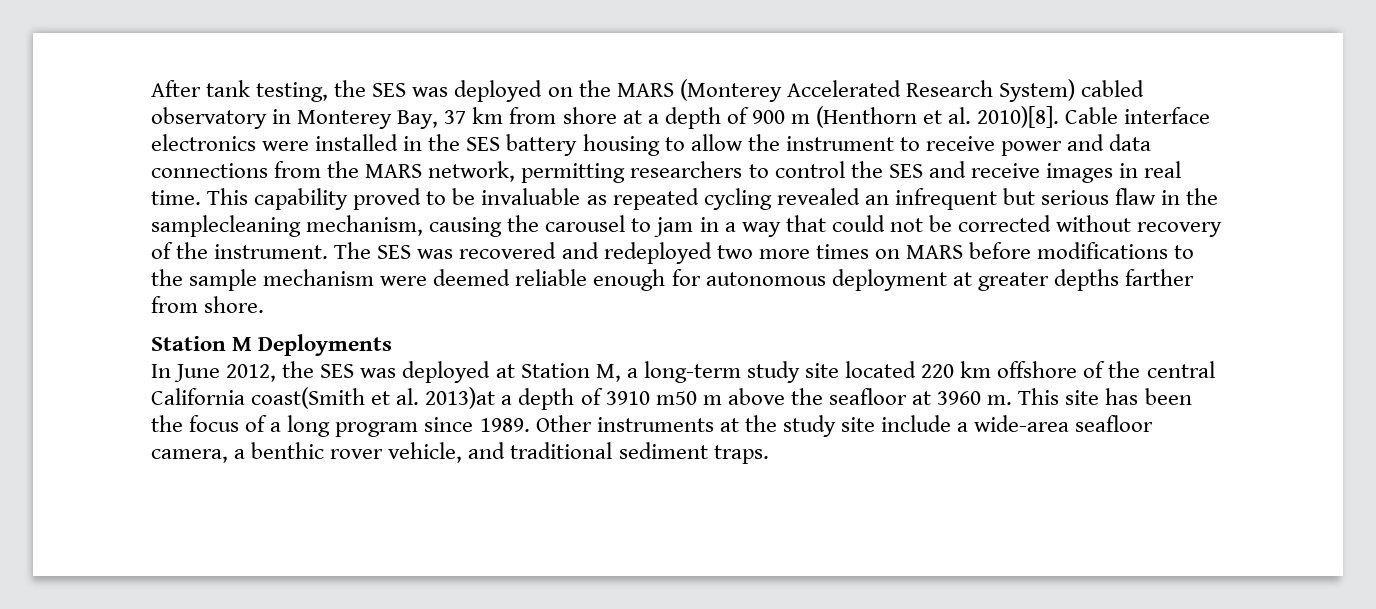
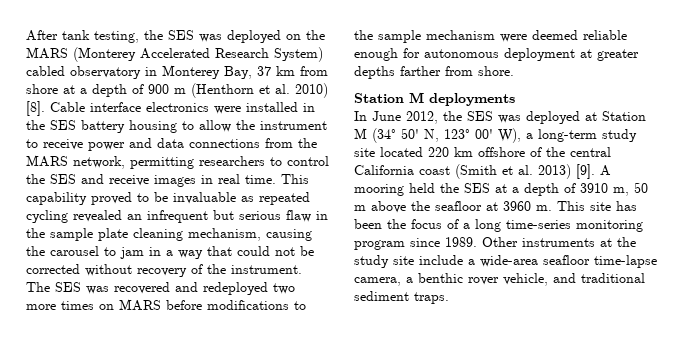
- After tank testing, the SES was deployed on the MARS (Monterey Accelerated Research System) cabled observatory in Monterey Bay, 37 km from shore at a depth of 900 m (Henthorn et al. 2010)[8].
+ After tank testing, the SES was deployed on the MARS (Monterey Accelerated Research System) cabled observatory in Monterey Bay, 37 km from shore at a depth of 900 m (Henthorn et al. 2010) [8].
- This capability proved to be invaluable as repeated cycling revealed an infrequent but serious flaw in the samplecleaning mechanism, causing the carousel to jam in a way that could not be corrected without recovery of the instrument.
+ This capability proved to be invaluable as repeated cycling revealed an infrequent but serious flaw in the sample plate cleaning mechanism, causing the carousel to jam in a way that could not be corrected without recovery of the instrument.
- Station M Deployments
+ Station M deployments
- In June 2012, the SES was deployed at Station M, a long-term study site located 220 km offshore of the central California coast(Smith et al. 2013)at a depth of 3910 m50 m above the seafloor at 3960 m.
+ In June 2012, the SES was deployed at Station M (34° 50' N, 123° 00' W), a long-term study site located 220 km offshore of the central California coast (Smith et al. 2013) [9]. A mooring held the SES at a depth of 3910 m, 50 m above the seafloor at 3960 m.
- This site has been the focus of a long program since 1989.
+ This site has been the focus of a long time-series monitoring program since 1989.
- Other instruments at the study site include a wide-area seafloor camera, a benthic rover vehicle, and traditional sediment traps.
+ Other instruments at the study site include a wide-area seafloor time-lapse camera, a benthic rover vehicle, and traditional sediment traps.

